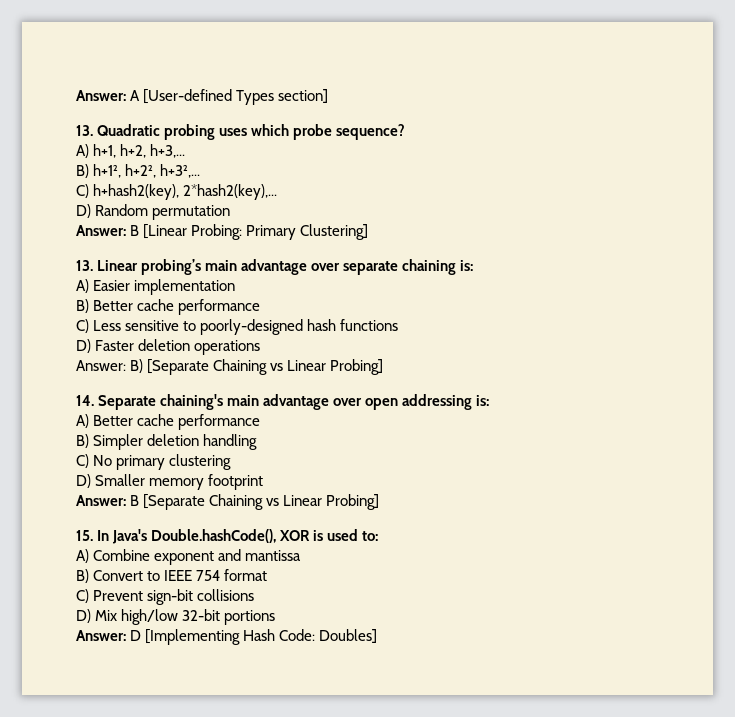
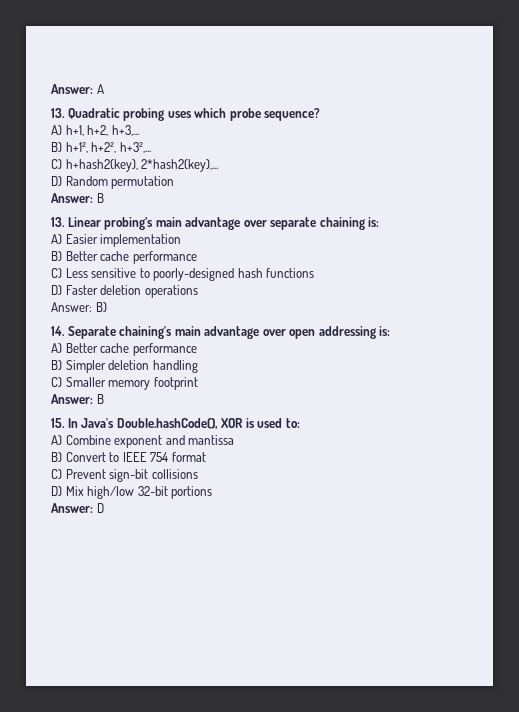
- Answer: A [User-defined Types section]
+ Answer: A
  D) Random permutation
- Answer: B [Linear Probing: Primary Clustering]
+ Answer: B
- Answer: B) [Separate Chaining vs Linear Probing]
+ Answer: B)
- C) No primary clustering
- D) Smaller memory footprint
- Answer: B [Separate Chaining vs Linear Probing]
+ C) Smaller memory footprint
+ Answer: B
- Answer: D [Implementing Hash Code: Doubles]
+ Answer: D

